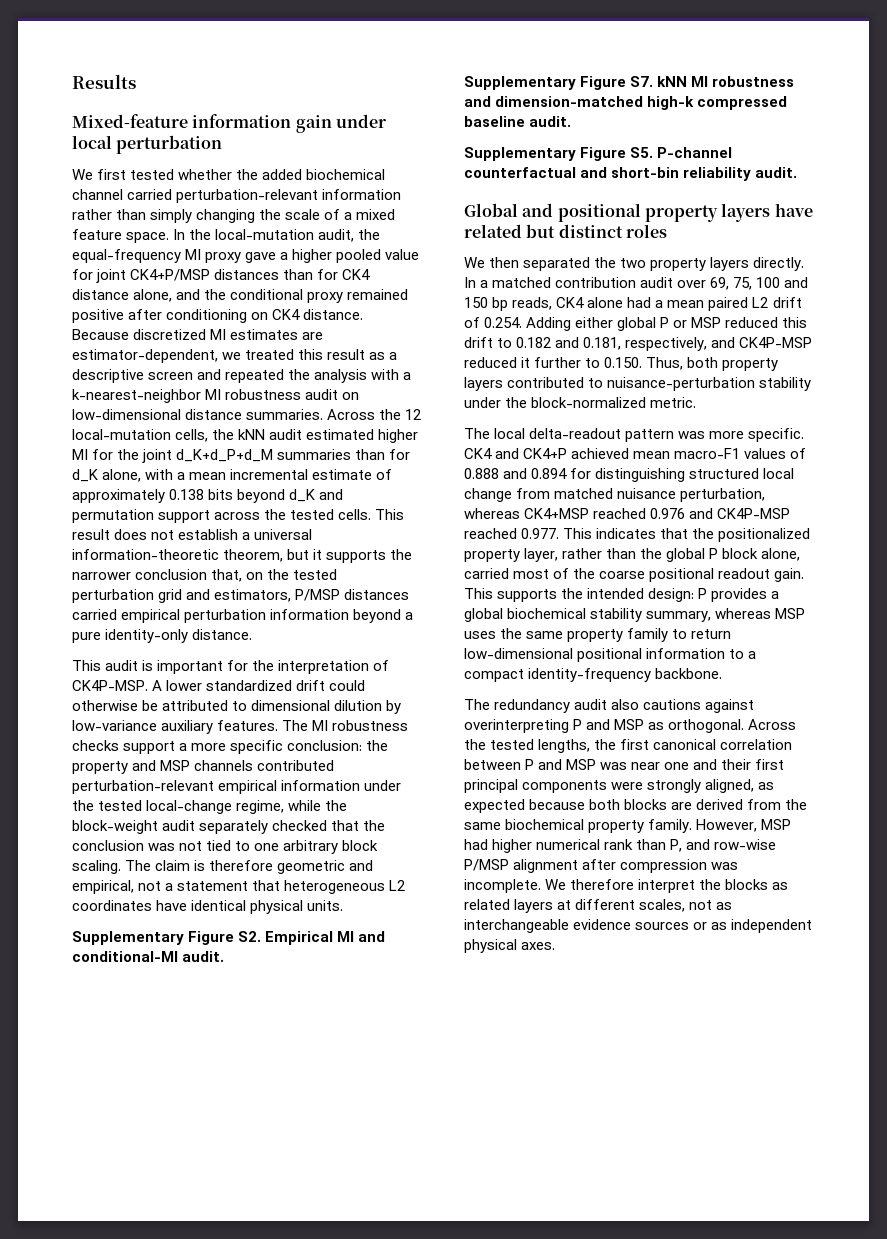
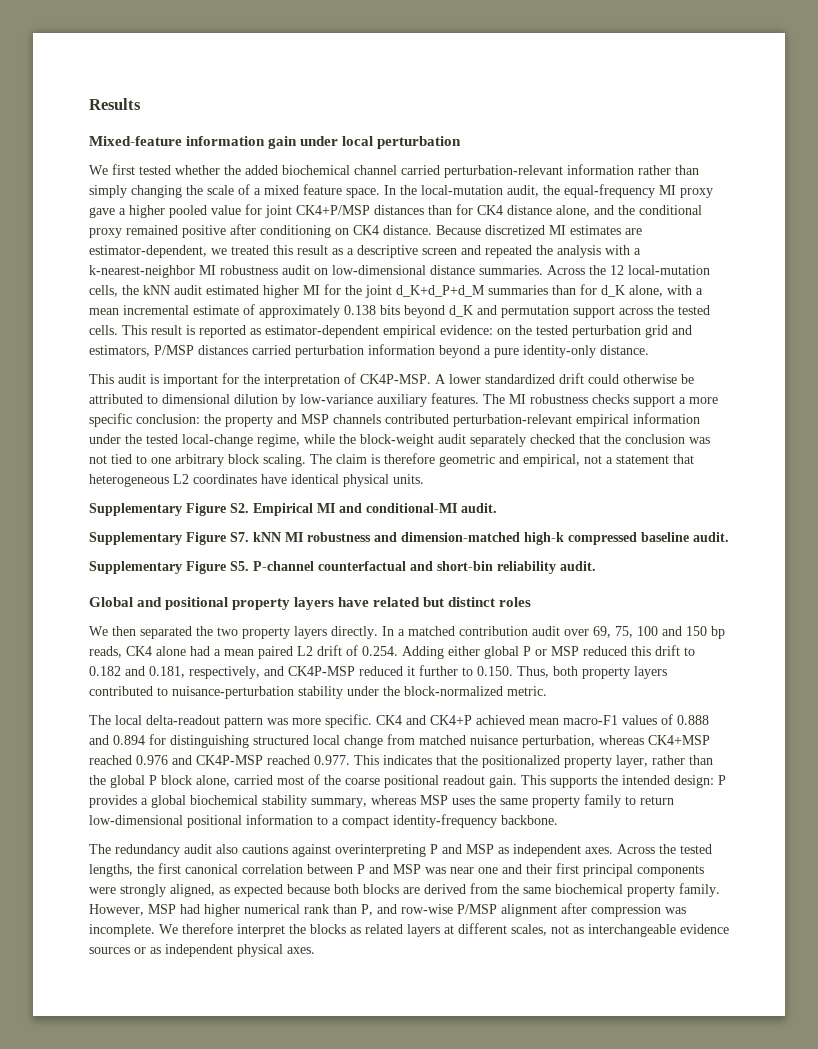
- This result does not establish a universal information-theoretic theorem, but it supports the narrower conclusion that, on the tested perturbation grid and estimators, P/MSP distances carried empirical perturbation information beyond a pure identity-only distance.
+ This result is reported as estimator-dependent empirical evidence: on the tested perturbation grid and estimators, P/MSP distances carried perturbation information beyond a pure identity-only distance.
- The redundancy audit also cautions against overinterpreting P and MSP as orthogonal.
+ The redundancy audit also cautions against overinterpreting P and MSP as independent axes.

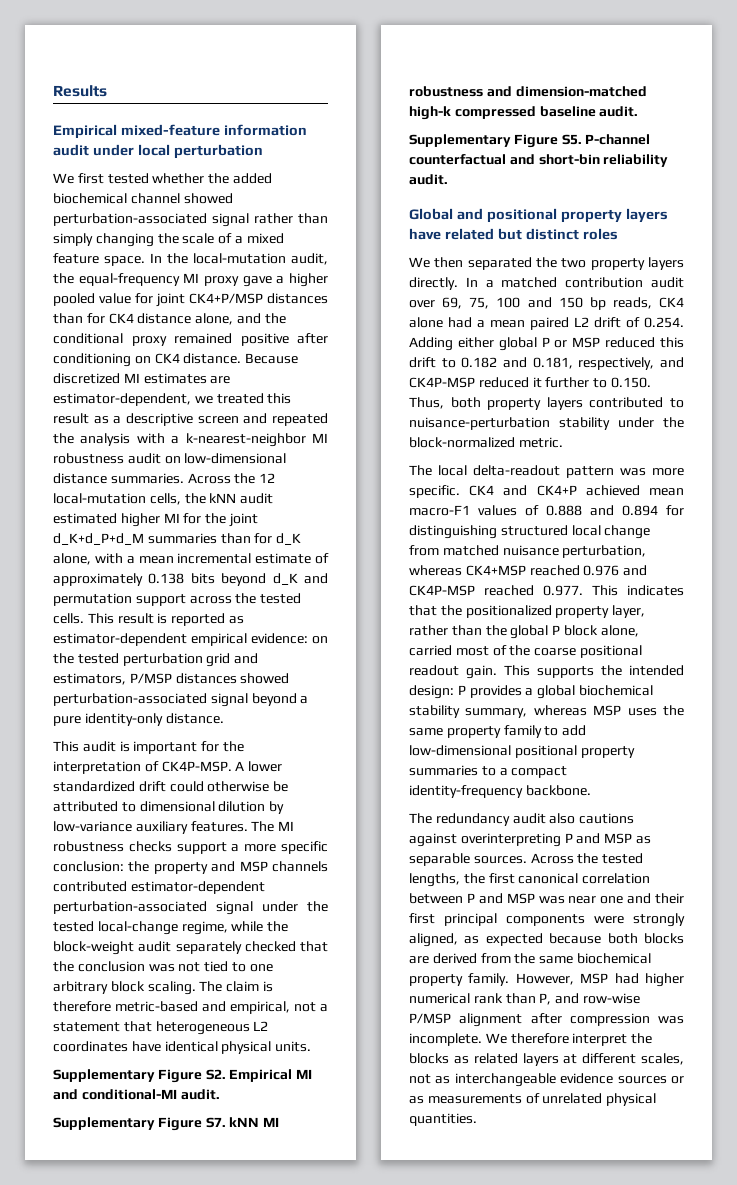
- Mixed-feature information gain under local perturbation
+ Empirical mixed-feature information audit under local perturbation
- We first tested whether the added biochemical channel carried perturbation-relevant information rather than simply changing the scale of a mixed feature space.
+ We first tested whether the added biochemical channel showed perturbation-associated signal rather than simply changing the scale of a mixed feature space.
- This result is reported as estimator-dependent empirical evidence: on the tested perturbation grid and estimators, P/MSP distances carried perturbation information beyond a pure identity-only distance.
+ This result is reported as estimator-dependent empirical evidence: on the tested perturbation grid and estimators, P/MSP distances showed perturbation-associated signal beyond a pure identity-only distance.
- The MI robustness checks support a more specific conclusion: the property and MSP channels contributed perturbation-relevant empirical information under the tested local-change regime, while the block-weight audit separately checked that the conclusion was not tied to one arbitrary block scaling.
+ The MI robustness checks support a more specific conclusion: the property and MSP channels contributed estimator-dependent perturbation-associated signal under the tested local-change regime, while the block-weight audit separately checked that the conclusion was not tied to one arbitrary block scaling.
- The claim is therefore geometric and empirical, not a statement that heterogeneous L2 coordinates have identical physical units.
+ The claim is therefore metric-based and empirical, not a statement that heterogeneous L2 coordinates have identical physical units.
- This supports the intended design: P provides a global biochemical stability summary, whereas MSP uses the same property family to return low-dimensional positional information to a compact identity-frequency backbone.
+ This supports the intended design: P provides a global biochemical stability summary, whereas MSP uses the same property family to add low-dimensional positional property summaries to a compact identity-frequency backbone.
- The redundancy audit also cautions against overinterpreting P and MSP as independent axes.
+ The redundancy audit also cautions against overinterpreting P and MSP as separable sources.
- We therefore interpret the blocks as related layers at different scales, not as interchangeable evidence sources or as independent physical axes.
+ We therefore interpret the blocks as related layers at different scales, not as interchangeable evidence sources or as measurements of unrelated physical quantities.

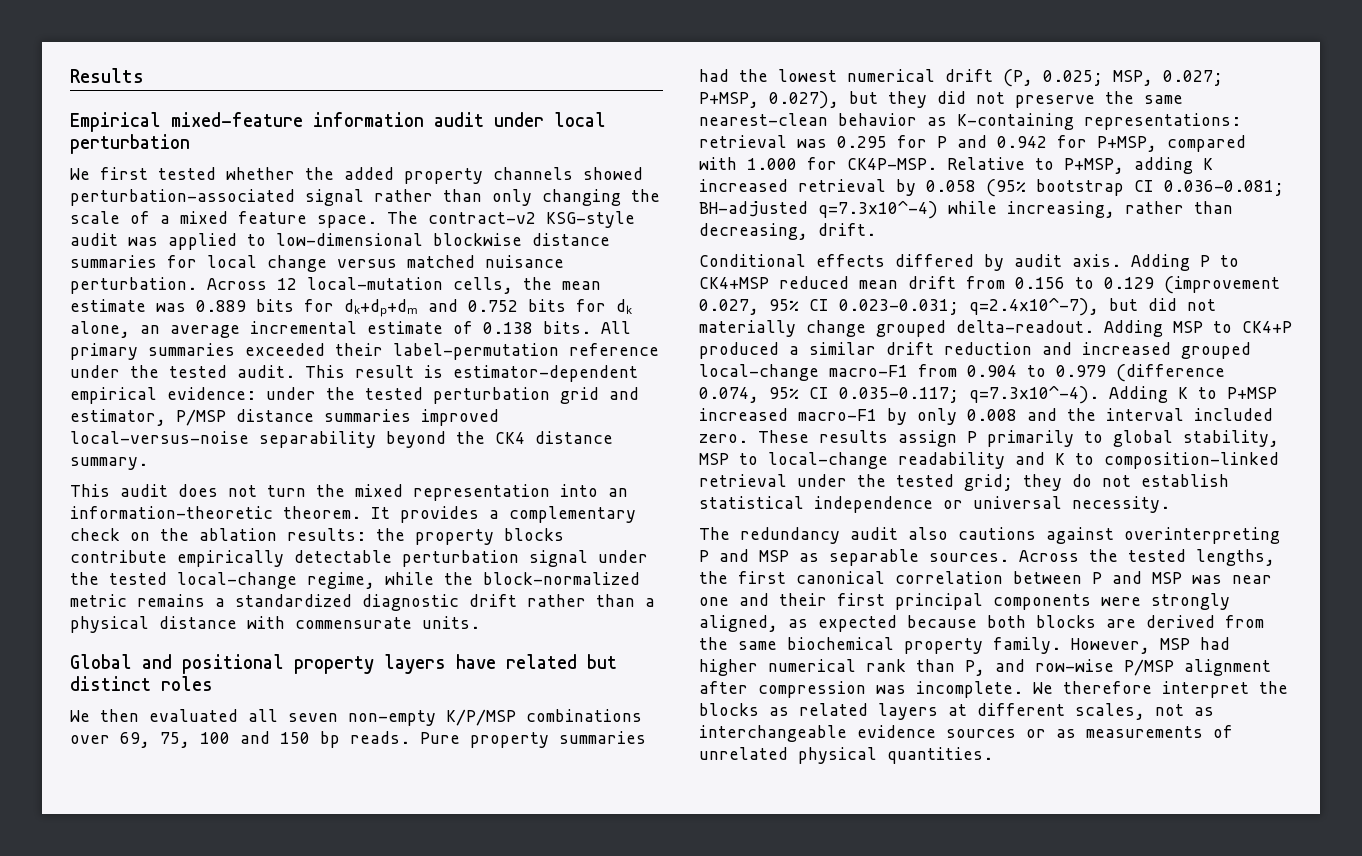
- We first tested whether the added biochemical channel showed perturbation-associated signal rather than simply changing the scale of a mixed feature space.
+ We first tested whether the added property channels showed perturbation-associated signal rather than only changing the scale of a mixed feature space.
- In the local-mutation audit, the equal-frequency MI proxy gave a higher pooled value for joint CK4+P/MSP distances than for CK4 distance alone, and the conditional proxy remained positive after conditioning on CK4 distance. Because discretized MI estimates are estimator-dependent, we treated this result as a descriptive screen and repeated the analysis with a k-nearest-neighbor MI robustness audit on low-dimensional distance summaries. Across the 12 local-mutation cells, the kNN audit estimated higher MI for the joint d_K+d_P+d_M summaries than for d_K alone, with a mean incremental estimate of approximately 0.138 bits beyond d_K and permutation support across the tested cells.
+ The contract-v2 KSG-style audit was applied to low-dimensional blockwise distance summaries for local change versus matched nuisance perturbation. Across 12 local-mutation cells, the mean estimate was 0.889 bits for dₖ+dₚ+dₘ and 0.752 bits for dₖ alone, an average incremental estimate of 0.138 bits. All primary summaries exceeded their label-permutation reference under the tested audit.
- This result is reported as estimator-dependent empirical evidence: on the tested perturbation grid and estimators, P/MSP distances showed perturbation-associated signal beyond a pure identity-only distance.
- This audit is important for the interpretation of CK4P-MSP. A lower standardized drift could otherwise be attributed to dimensional dilution by low-variance auxiliary features. The MI robustness checks support a more specific conclusion: the property and MSP channels contributed estimator-dependent perturbation-associated signal under the tested local-change regime, while the block-weight audit separately checked that the conclusion was not tied to one arbitrary block scaling. The claim is therefore metric-based and empirical, not a statement that heterogeneous L2 coordinates have identical physical units.
- Supplementary Figure S2. Empirical MI and conditional-MI audit.
- Supplementary Figure S7. kNN MI robustness and dimension-matched high-k compressed baseline audit.
- Supplementary Figure S5. P-channel counterfactual and short-bin reliability audit.
+ This result is estimator-dependent empirical evidence: under the tested perturbation grid and estimator, P/MSP distance summaries improved local-versus-noise separability beyond the CK4 distance summary.
+ This audit does not turn the mixed representation into an information-theoretic theorem. It provides a complementary check on the ablation results: the property blocks contribute empirically detectable perturbation signal under the tested local-change regime, while the block-normalized metric remains a standardized diagnostic drift rather than a physical distance with commensurate units.
- We then separated the two property layers directly. In a matched contribution audit over 69, 75, 100 and 150 bp reads, CK4 alone had a mean paired L2 drift of 0.254. Adding either global P or MSP reduced this drift to 0.182 and 0.181, respectively, and CK4P-MSP reduced it further to 0.150. Thus, both property layers contributed to nuisance-perturbation stability under the block-normalized metric.
- The local delta-readout pattern was more specific. CK4 and CK4+P achieved mean macro-F1 values of 0.888 and 0.894 for distinguishing structured local change from matched nuisance perturbation, whereas CK4+MSP reached 0.976 and CK4P-MSP reached 0.977. This indicates that the positionalized property layer, rather than the global P block alone, carried most of the coarse positional readout gain. This supports the intended design: P provides a global biochemical stability summary, whereas MSP uses the same property family to add low-dimensional positional property summaries to a compact identity-frequency backbone.
+ We then evaluated all seven non-empty K/P/MSP combinations over 69, 75, 100 and 150 bp reads. Pure property summaries had the lowest numerical drift (P, 0.025; MSP, 0.027; P+MSP, 0.027), but they did not preserve the same nearest-clean behavior as K-containing representations: retrieval was 0.295 for P and 0.942 for P+MSP, compared with 1.000 for CK4P-MSP. Relative to P+MSP, adding K increased retrieval by 0.058 (95% bootstrap CI 0.036-0.081; BH-adjusted q=7.3×10^-4) while increasing, rather than decreasing, drift.
+ Conditional effects differed by audit axis. Adding P to CK4+MSP reduced mean drift from 0.156 to 0.129 (improvement 0.027, 95% CI 0.023-0.031; q=2.4×10^-7), but did not materially change grouped delta-readout. Adding MSP to CK4+P produced a similar drift reduction and increased grouped local-change macro-F1 from 0.904 to 0.979 (difference 0.074, 95% CI 0.035-0.117; q=7.3×10^-4). Adding K to P+MSP increased macro-F1 by only 0.008 and the interval included zero. These results assign P primarily to global stability, MSP to local-change readability and K to composition-linked retrieval under the tested grid; they do not establish statistical independence or universal necessity.

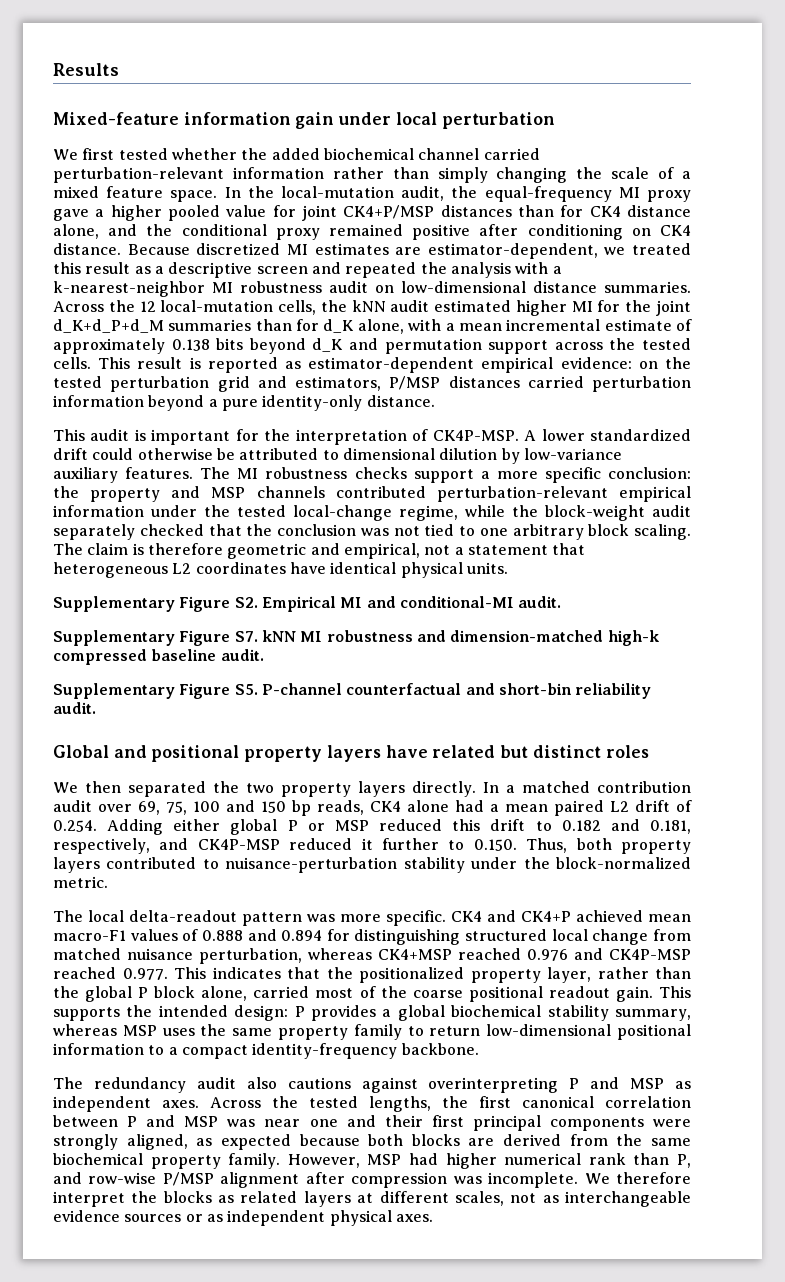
- Empirical mixed-feature information audit under local perturbation
+ Mixed-feature information gain under local perturbation
- We first tested whether the added property channels showed perturbation-associated signal rather than only changing the scale of a mixed feature space.
+ We first tested whether the added biochemical channel carried perturbation-relevant information rather than simply changing the scale of a mixed feature space.
- The contract-v2 KSG-style audit was applied to low-dimensional blockwise distance summaries for local change versus matched nuisance perturbation. Across 12 local-mutation cells, the mean estimate was 0.889 bits for dₖ+dₚ+dₘ and 0.752 bits for dₖ alone, an average incremental estimate of 0.138 bits. All primary summaries exceeded their label-permutation reference under the tested audit.
+ In the local-mutation audit, the equal-frequency MI proxy gave a higher pooled value for joint CK4+P/MSP distances than for CK4 distance alone, and the conditional proxy remained positive after conditioning on CK4 distance. Because discretized MI estimates are estimator-dependent, we treated this result as a descriptive screen and repeated the analysis with a k-nearest-neighbor MI robustness audit on low-dimensional distance summaries. Across the 12 local-mutation cells, the kNN audit estimated higher MI for the joint d_K+d_P+d_M summaries than for d_K alone, with a mean incremental estimate of approximately 0.138 bits beyond d_K and permutation support across the tested cells.
- This result is estimator-dependent empirical evidence: under the tested perturbation grid and estimator, P/MSP distance summaries improved local-versus-noise separability beyond the CK4 distance summary.
- This audit does not turn the mixed representation into an information-theoretic theorem. It provides a complementary check on the ablation results: the property blocks contribute empirically detectable perturbation signal under the tested local-change regime, while the block-normalized metric remains a standardized diagnostic drift rather than a physical distance with commensurate units.
+ This result is reported as estimator-dependent empirical evidence: on the tested perturbation grid and estimators, P/MSP distances carried perturbation information beyond a pure identity-only distance.
+ This audit is important for the interpretation of CK4P-MSP. A lower standardized drift could otherwise be attributed to dimensional dilution by low-variance auxiliary features. The MI robustness checks support a more specific conclusion: the property and MSP channels contributed perturbation-relevant empirical information under the tested local-change regime, while the block-weight audit separately checked that the conclusion was not tied to one arbitrary block scaling. The claim is therefore geometric and empirical, not a statement that heterogeneous L2 coordinates have identical physical units.
+ Supplementary Figure S2. Empirical MI and conditional-MI audit.
+ Supplementary Figure S7. kNN MI robustness and dimension-matched high-k compressed baseline audit.
+ Supplementary Figure S5. P-channel counterfactual and short-bin reliability audit.
- We then evaluated all seven non-empty K/P/MSP combinations over 69, 75, 100 and 150 bp reads. Pure property summaries had the lowest numerical drift (P, 0.025; MSP, 0.027; P+MSP, 0.027), but they did not preserve the same nearest-clean behavior as K-containing representations: retrieval was 0.295 for P and 0.942 for P+MSP, compared with 1.000 for CK4P-MSP. Relative to P+MSP, adding K increased retrieval by 0.058 (95% bootstrap CI 0.036-0.081; BH-adjusted q=7.3×10^-4) while increasing, rather than decreasing, drift.
- Conditional effects differed by audit axis. Adding P to CK4+MSP reduced mean drift from 0.156 to 0.129 (improvement 0.027, 95% CI 0.023-0.031; q=2.4×10^-7), but did not materially change grouped delta-readout. Adding MSP to CK4+P produced a similar drift reduction and increased grouped local-change macro-F1 from 0.904 to 0.979 (difference 0.074, 95% CI 0.035-0.117; q=7.3×10^-4). Adding K to P+MSP increased macro-F1 by only 0.008 and the interval included zero. These results assign P primarily to global stability, MSP to local-change readability and K to composition-linked retrieval under the tested grid; they do not establish statistical independence or universal necessity.
+ We then separated the two property layers directly. In a matched contribution audit over 69, 75, 100 and 150 bp reads, CK4 alone had a mean paired L2 drift of 0.254. Adding either global P or MSP reduced this drift to 0.182 and 0.181, respectively, and CK4P-MSP reduced it further to 0.150. Thus, both property layers contributed to nuisance-perturbation stability under the block-normalized metric.
+ The local delta-readout pattern was more specific. CK4 and CK4+P achieved mean macro-F1 values of 0.888 and 0.894 for distinguishing structured local change from matched nuisance perturbation, whereas CK4+MSP reached 0.976 and CK4P-MSP reached 0.977. This indicates that the positionalized property layer, rather than the global P block alone, carried most of the coarse positional readout gain. This supports the intended design: P provides a global biochemical stability summary, whereas MSP uses the same property family to return low-dimensional positional information to a compact identity-frequency backbone.
- The redundancy audit also cautions against overinterpreting P and MSP as separable sources.
+ The redundancy audit also cautions against overinterpreting P and MSP as independent axes.
- We therefore interpret the blocks as related layers at different scales, not as interchangeable evidence sources or as measurements of unrelated physical quantities.
+ We therefore interpret the blocks as related layers at different scales, not as interchangeable evidence sources or as independent physical axes.

